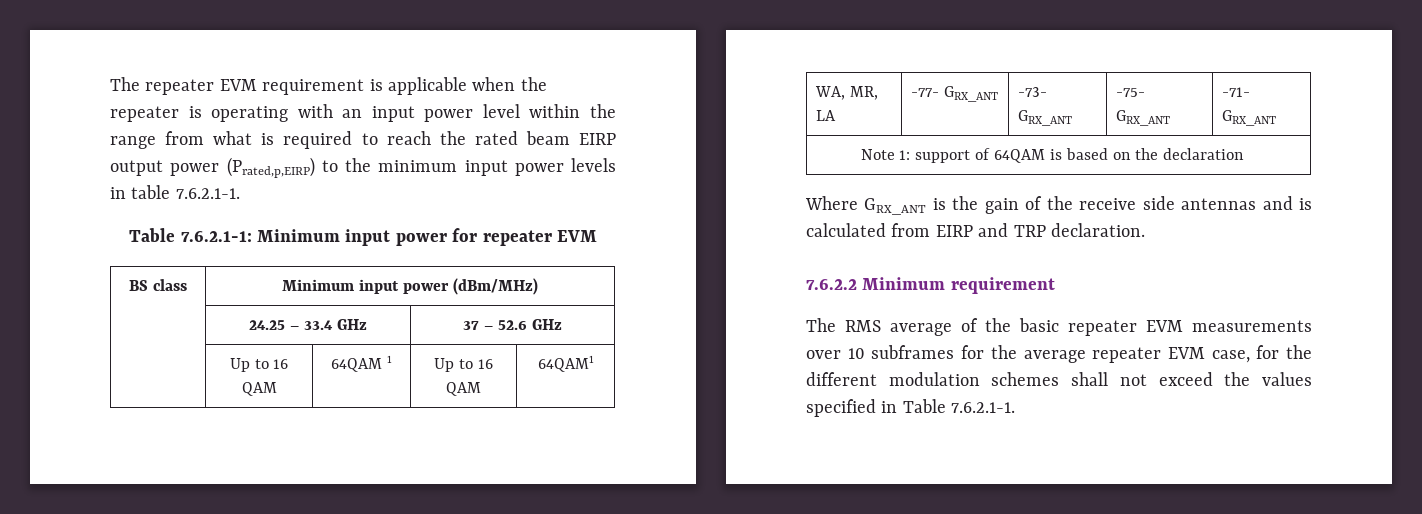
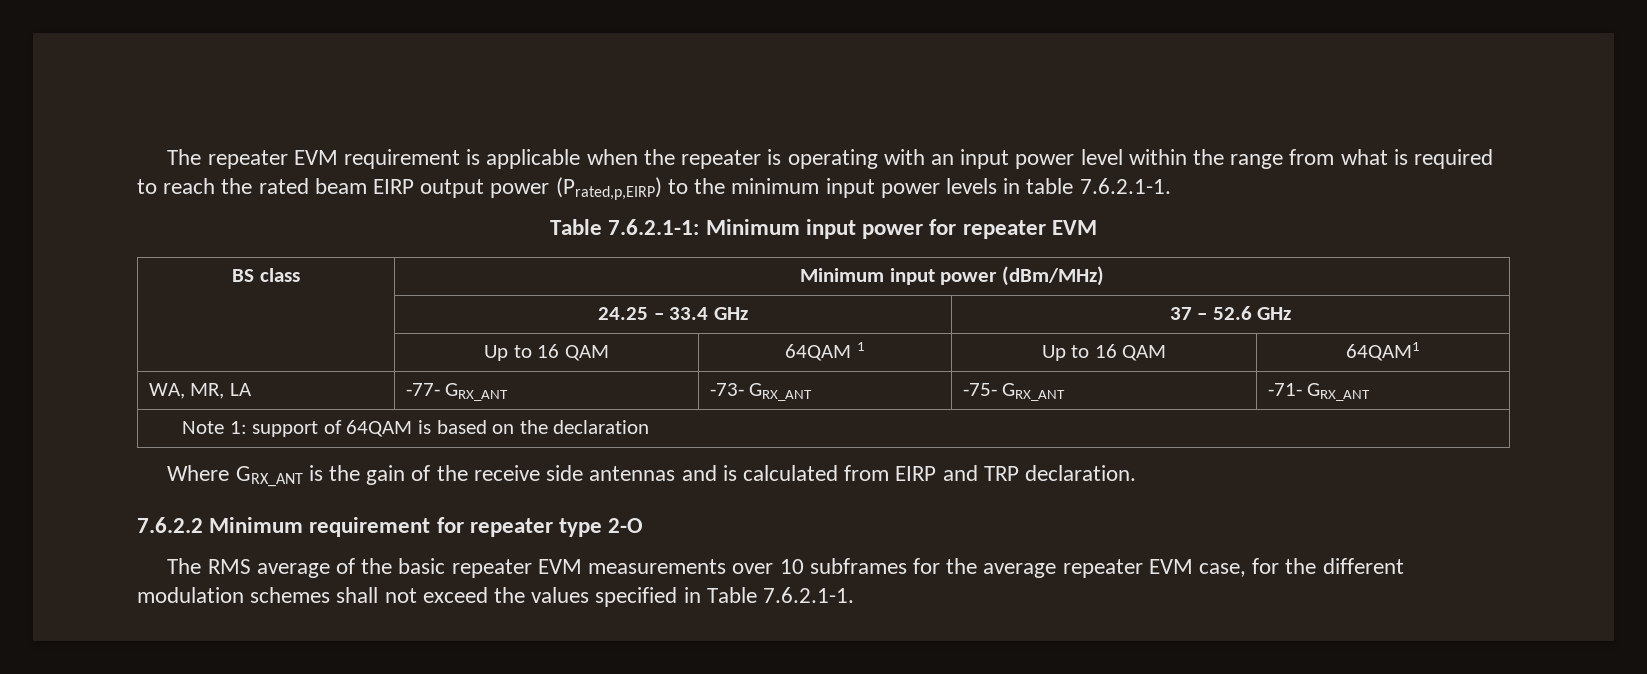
- 7.6.2.2 Minimum requirement
+ 7.6.2.2 Minimum requirement for repeater type 2-O

